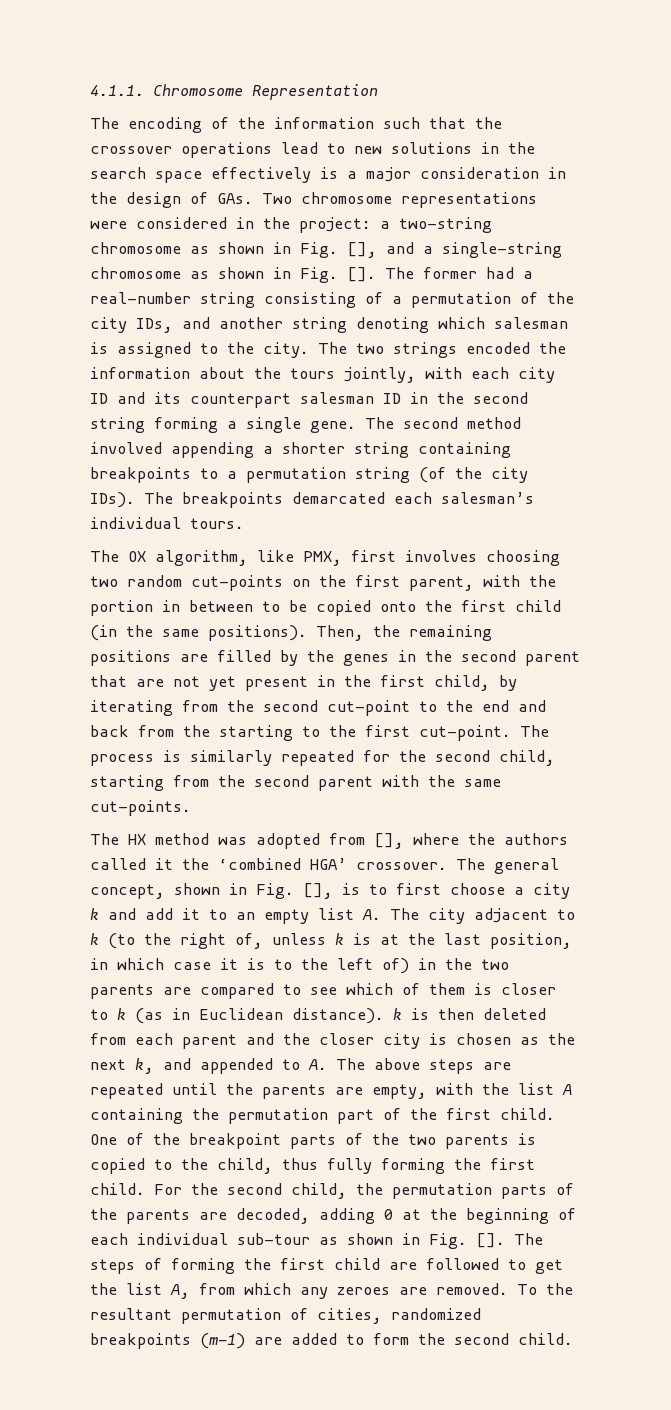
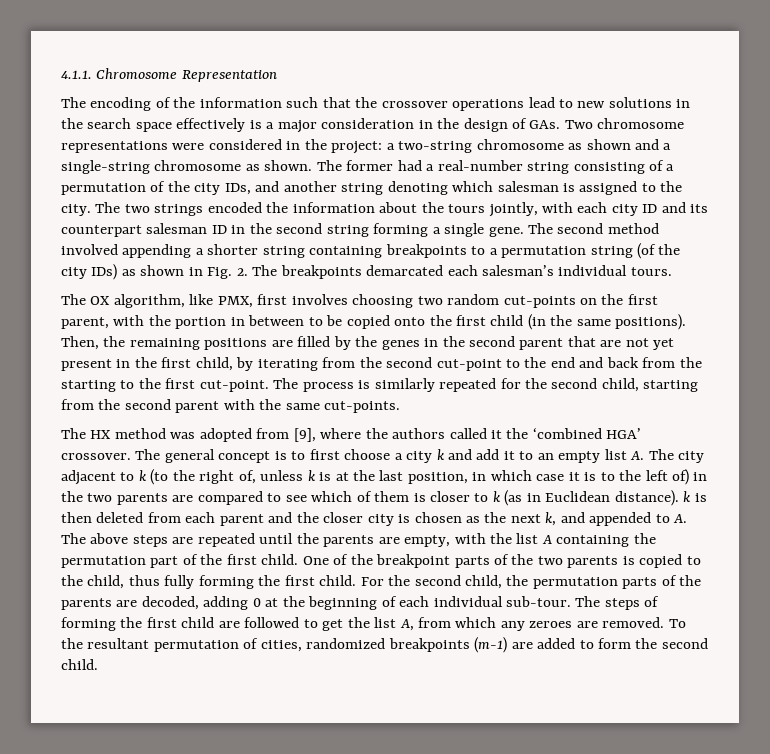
- The encoding of the information such that the crossover operations lead to new solutions in the search space effectively is a major consideration in the design of GAs. Two chromosome representations were considered in the project: a two-string chromosome as shown in Fig. [], and a single-string chromosome as shown in Fig. [].
+ The encoding of the information such that the crossover operations lead to new solutions in the search space effectively is a major consideration in the design of GAs. Two chromosome representations were considered in the project: a two-string chromosome as shown and a single-string chromosome as shown.
- The second method involved appending a shorter string containing breakpoints to a permutation string (of the city IDs). The breakpoints demarcated each salesman’s individual tours.
+ The second method involved appending a shorter string containing breakpoints to a permutation string (of the city IDs) as shown in Fig. 2. The breakpoints demarcated each salesman’s individual tours.
- The HX method was adopted from [], where the authors called it the ‘combined HGA’ crossover.
+ The HX method was adopted from [9], where the authors called it the ‘combined HGA’ crossover.
- The general concept, shown in Fig. [], is to first choose a city k and add it to an empty list A. The city adjacent to k (to the right of, unless k is at the last position, in which case it is to the left of) in the two parents are compared to see which of them is closer to k (as in Euclidean distance). k is then deleted from each parent and the closer city is chosen as the next k, and appended to A. The above steps are repeated until the parents are empty, with the list A containing the permutation part of the first child.
+ The general concept is to first choose a city k and add it to an empty list A. The city adjacent to k (to the right of, unless k is at the last position, in which case it is to the left of) in the two parents are compared to see which of them is closer to k (as in Euclidean distance). k is then deleted from each parent and the closer city is chosen as the next k, and appended to A. The above steps are repeated until the parents are empty, with the list A containing the permutation part of the first child.
- For the second child, the permutation parts of the parents are decoded, adding 0 at the beginning of each individual sub-tour as shown in Fig. [].
+ For the second child, the permutation parts of the parents are decoded, adding 0 at the beginning of each individual sub-tour.

